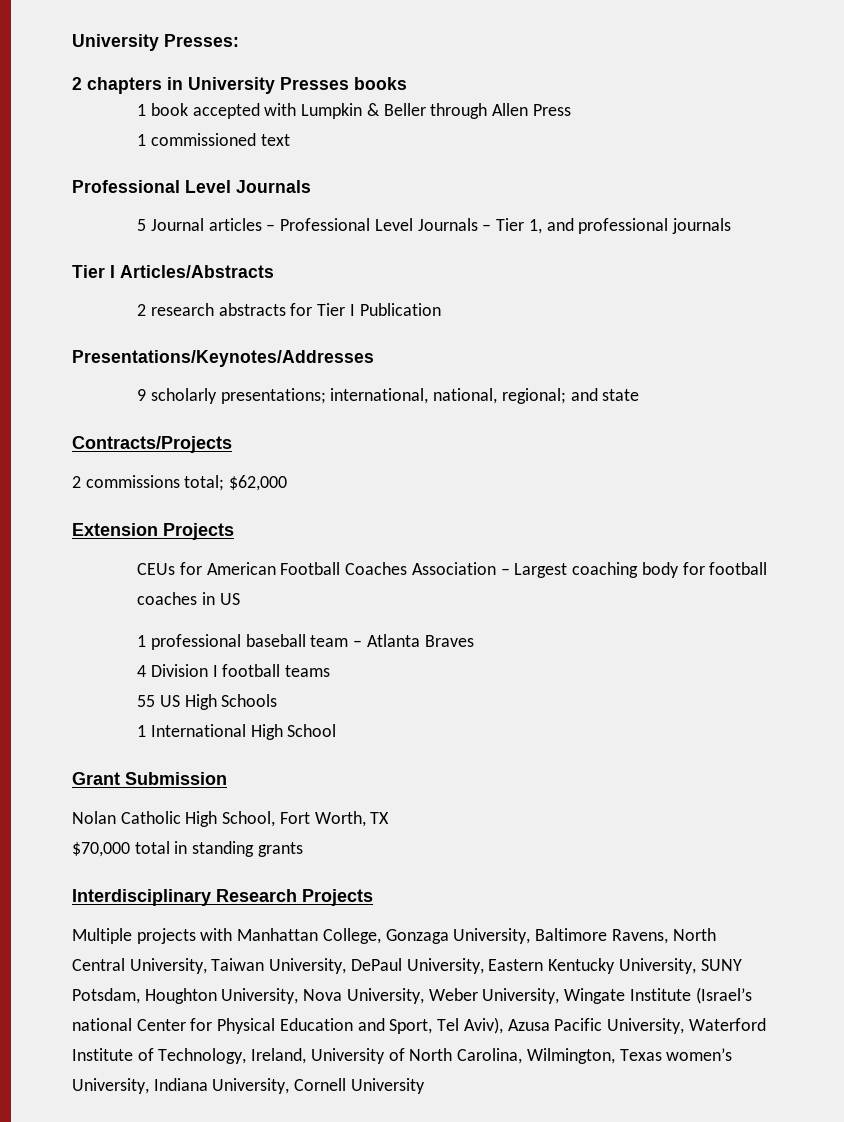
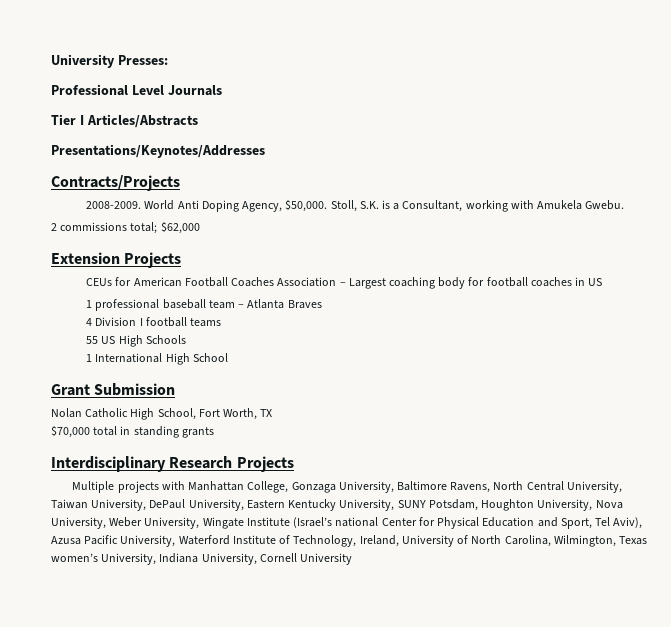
- 2 chapters in University Presses books
- 1 book accepted with Lumpkin & Beller through Allen Press
- 1 commissioned text
  Professional Level Journals
- 5 Journal articles – Professional Level Journals – Tier 1, and professional journals
  Tier I Articles/Abstracts
- 2 research abstracts for Tier I Publication
  Presentations/Keynotes/Addresses
- 9 scholarly presentations; international, national, regional; and state
  Contracts/Projects
+ 2008-2009. World Anti Doping Agency, $50,000. Stoll, S.K. is a Consultant, working with Amukela Gwebu.

